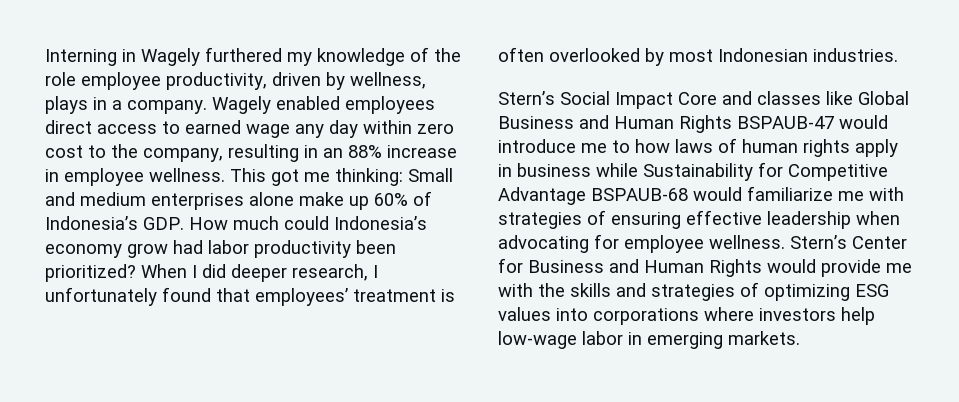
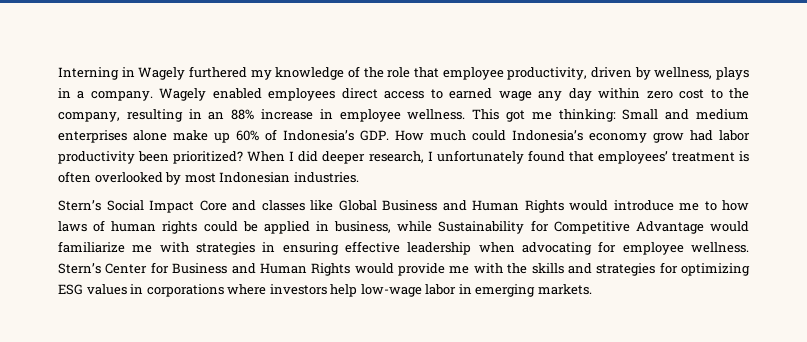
- Interning in Wagely furthered my knowledge of the role employee productivity, driven by wellness, plays in a company.
+ Interning in Wagely furthered my knowledge of the role that employee productivity, driven by wellness, plays in a company.
- Stern’s Social Impact Core and classes like Global Business and Human Rights BSPAUB-47 would introduce me to how laws of human rights apply in business while Sustainability for Competitive Advantage BSPAUB-68 would familiarize me with strategies of ensuring effective leadership when advocating for employee wellness.
+ Stern’s Social Impact Core and classes like Global Business and Human Rights would introduce me to how laws of human rights could be applied in business, while Sustainability for Competitive Advantage would familiarize me with strategies in ensuring effective leadership when advocating for employee wellness.
- Stern’s Center for Business and Human Rights would provide me with the skills and strategies of optimizing ESG values into corporations where investors help low-wage labor in emerging markets.
+ Stern’s Center for Business and Human Rights would provide me with the skills and strategies for optimizing ESG values in corporations where investors help low-wage labor in emerging markets.

